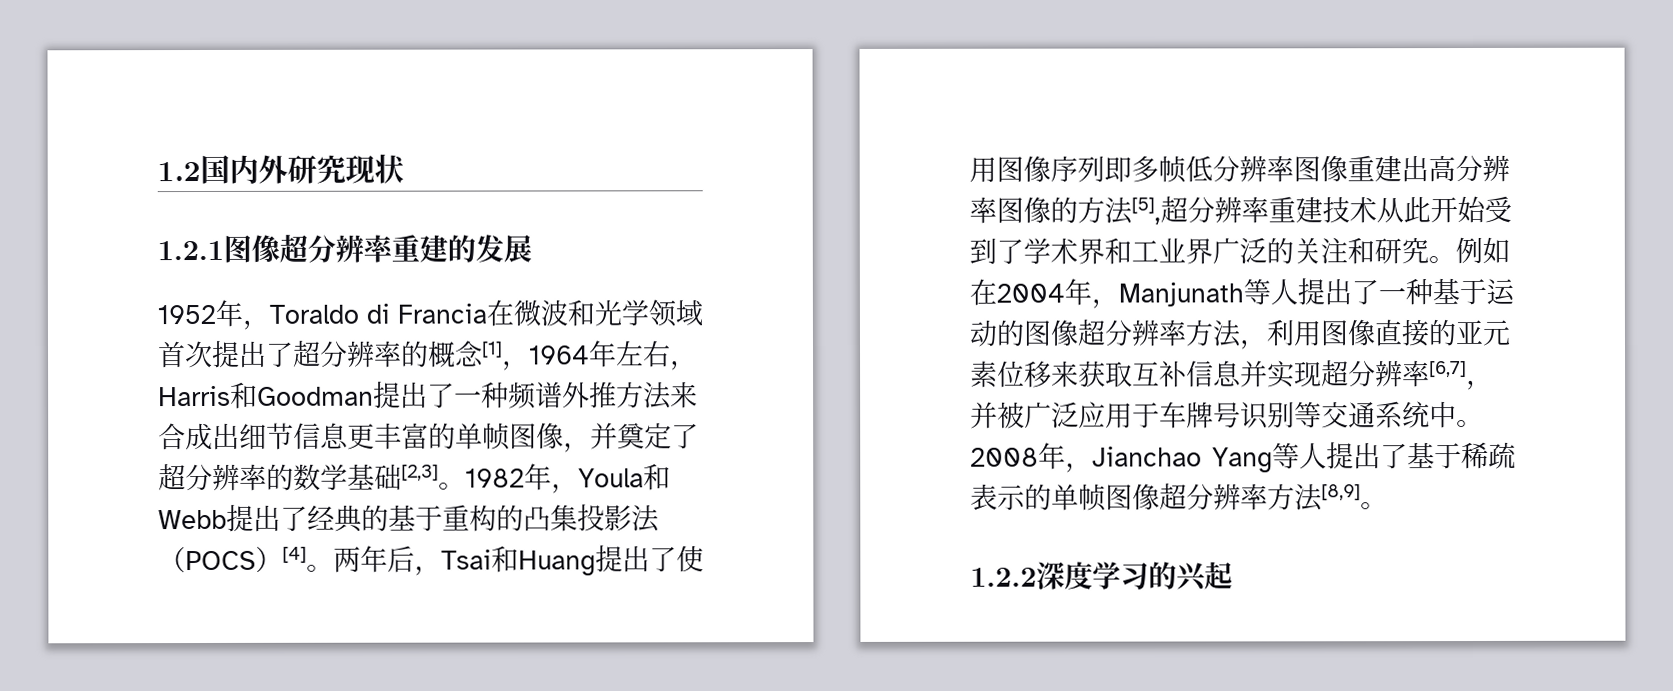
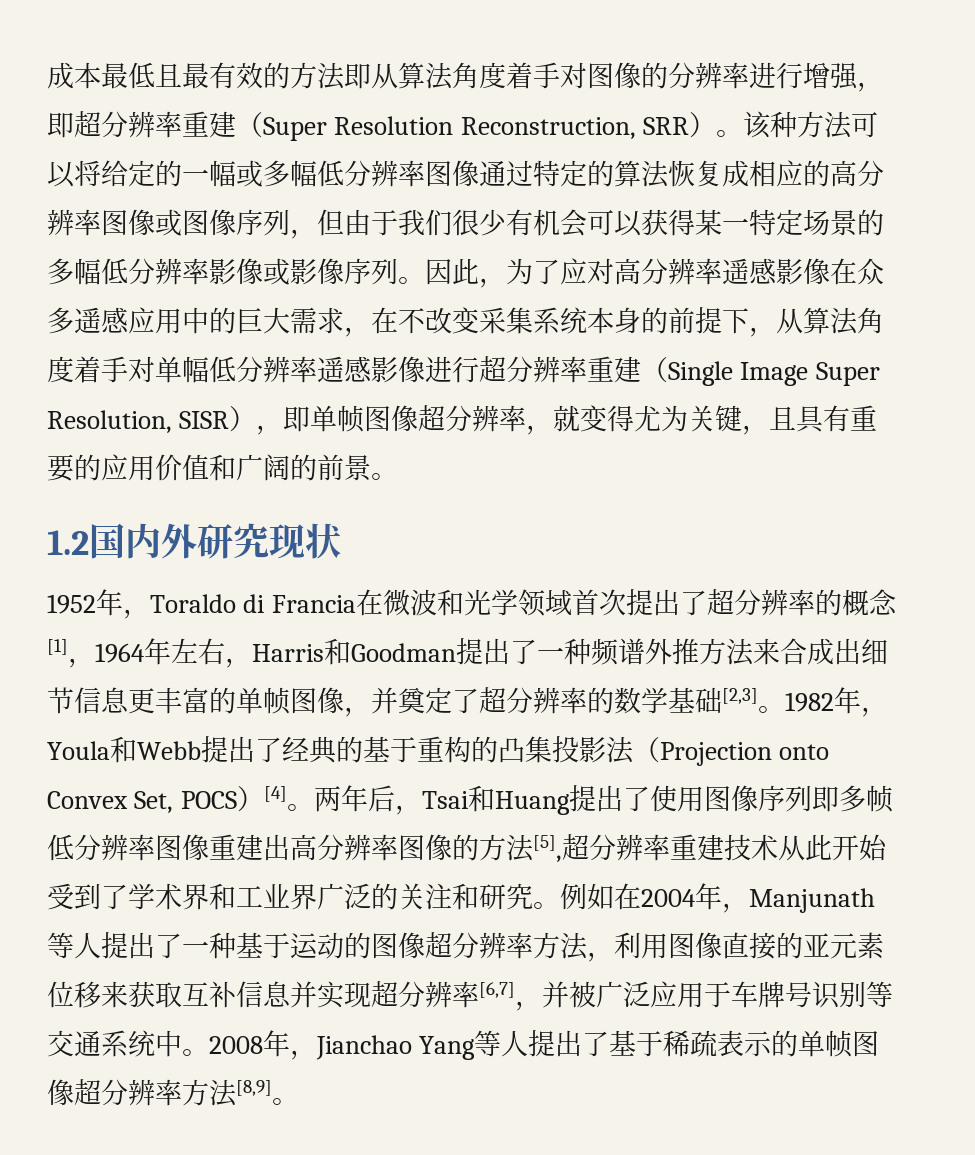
+ 成本最低且最有效的方法即从算法角度着手对图像的分辨率进行增强，即超分辨率重建（Super Resolution Reconstruction, SRR）。该种方法可以将给定的一幅或多幅低分辨率图像通过特定的算法恢复成相应的高分辨率图像或图像序列，但由于我们很少有机会可以获得某一特定场景的多幅低分辨率影像或影像序列。因此，为了应对高分辨率遥感影像在众多遥感应用中的巨大需求，在不改变采集系统本身的前提下，从算法角度着手对单幅低分辨率遥感影像进行超分辨率重建（Single Image Super Resolution, SISR），即单帧图像超分辨率，就变得尤为关键，且具有重要的应用价值和广阔的前景。
- 1.2.1图像超分辨率重建的发展
- 1982年，Youla和Webb提出了经典的基于重构的凸集投影法（POCS）[4]。
+ 1982年，Youla和Webb提出了经典的基于重构的凸集投影法（Projection onto Convex Set, POCS）[4]。
- 1.2.2深度学习的兴起

